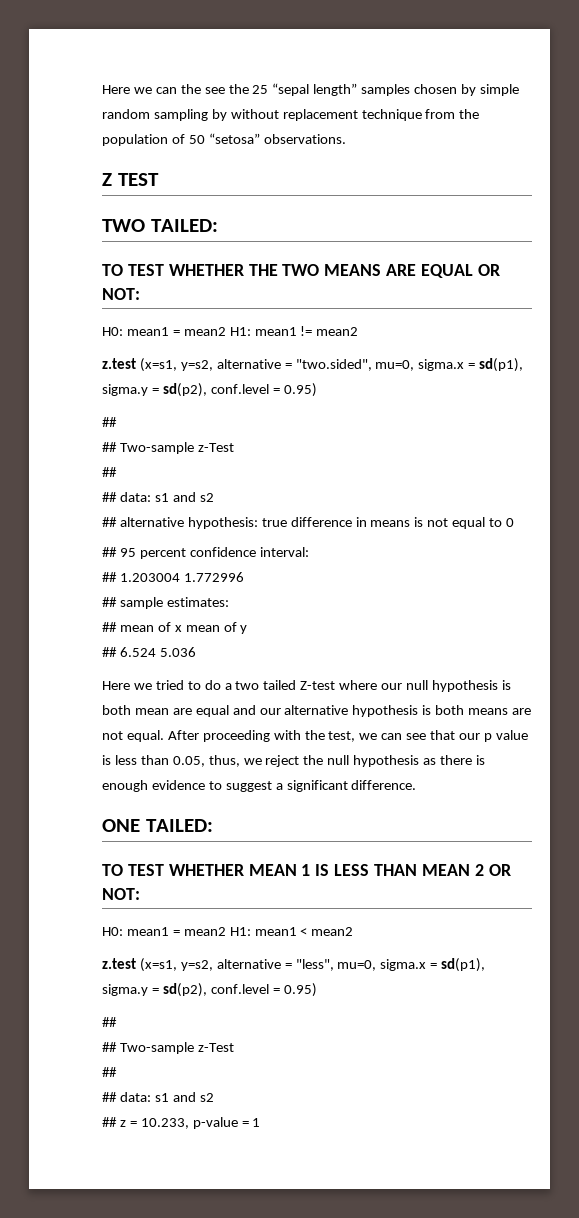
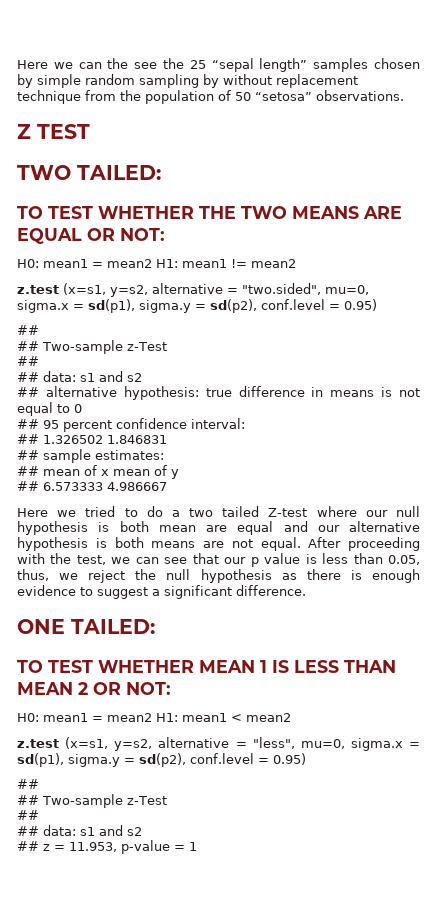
- ## 1.203004 1.772996
+ ## 1.326502 1.846831
- ## 6.524 5.036
+ ## 6.573333 4.986667
- ## z = 10.233, p-value = 1
+ ## z = 11.953, p-value = 1

